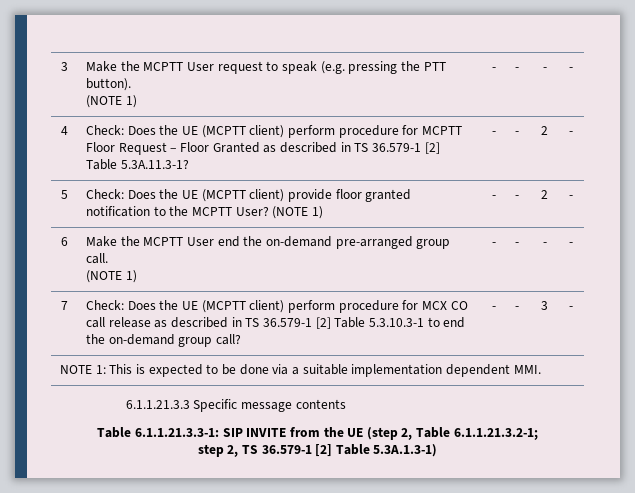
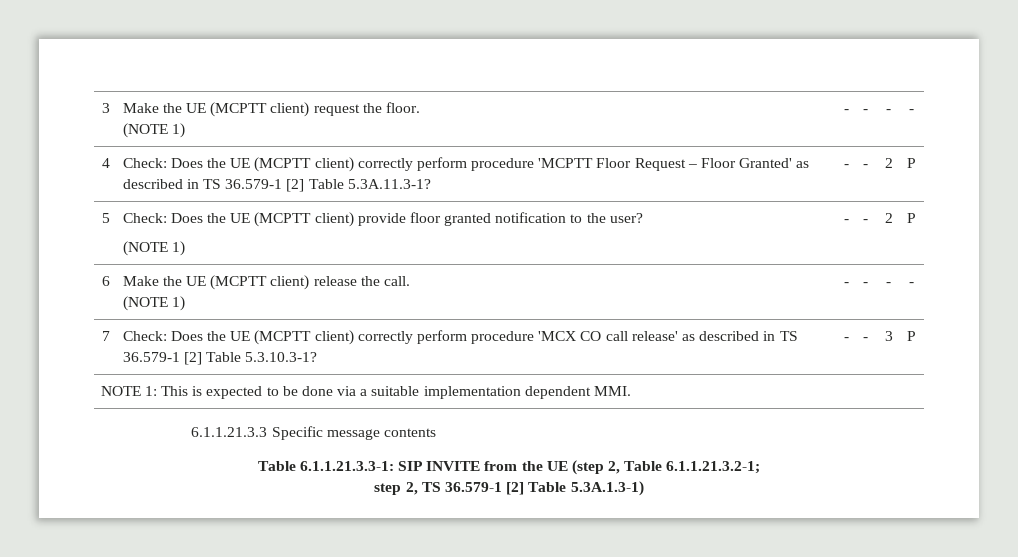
- 3 | Make the MCPTT User request to speak (e.g. pressing the PTT button).
+ 3 | Make the UE (MCPTT client) request the floor.
- 4 | Check: Does the UE (MCPTT client) perform procedure for MCPTT Floor Request – Floor Granted as described in TS 36.579-1 [2] Table 5.3A.11.3-1? | - | - | 2 | -
+ 4 | Check: Does the UE (MCPTT client) correctly perform procedure 'MCPTT Floor Request – Floor Granted' as described in TS 36.579-1 [2] Table 5.3A.11.3-1? | - | - | 2 | P
- 5 | Check: Does the UE (MCPTT client) provide floor granted notification to the MCPTT User? (NOTE 1) | - | - | 2 | -
+ 5 | Check: Does the UE (MCPTT client) provide floor granted notification to the user?
+ (NOTE 1) | - | - | 2 | P
- 6 | Make the MCPTT User end the on-demand pre-arranged group call.
+ 6 | Make the UE (MCPTT client) release the call.
- 7 | Check: Does the UE (MCPTT client) perform procedure for MCX CO call release as described in TS 36.579-1 [2] Table 5.3.10.3-1 to end the on-demand group call? | - | - | 3 | -
+ 7 | Check: Does the UE (MCPTT client) correctly perform procedure 'MCX CO call release' as described in TS 36.579-1 [2] Table 5.3.10.3-1? | - | - | 3 | P

